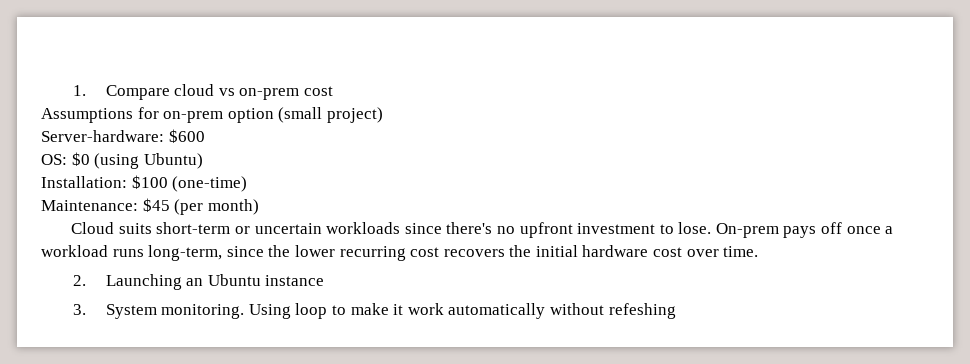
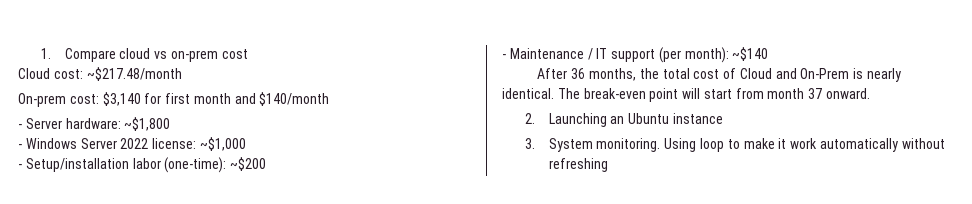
- Assumptions for on-prem option (small project)
- Server-hardware: $600
- OS: $0 (using Ubuntu)
- Installation: $100 (one-time)
- Maintenance: $45 (per month)
- Cloud suits short-term or uncertain workloads since there's no upfront investment to lose. On-prem pays off once a workload runs long-term, since the lower recurring cost recovers the initial hardware cost over time.
+ Cloud cost: ~$217.48/month
+ On-prem cost: $3,140 for first month and $140/month
+ - Server hardware: ~$1,800
+ - Windows Server 2022 license: ~$1,000
+ - Setup/installation labor (one-time): ~$200
+ - Maintenance / IT support (per month): ~$140
+ After 36 months, the total cost of Cloud and On-Prem is nearly identical. The break-even point will start from month 37 onward.
- Using loop to make it work automatically without refeshing
+ Using loop to make it work automatically without refreshing

